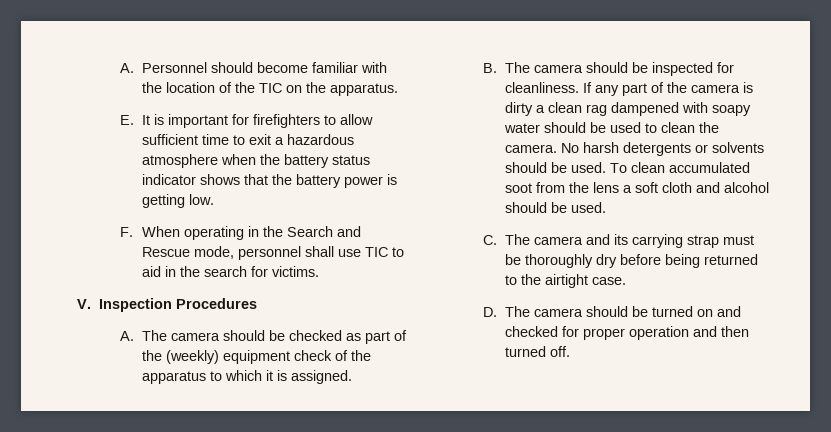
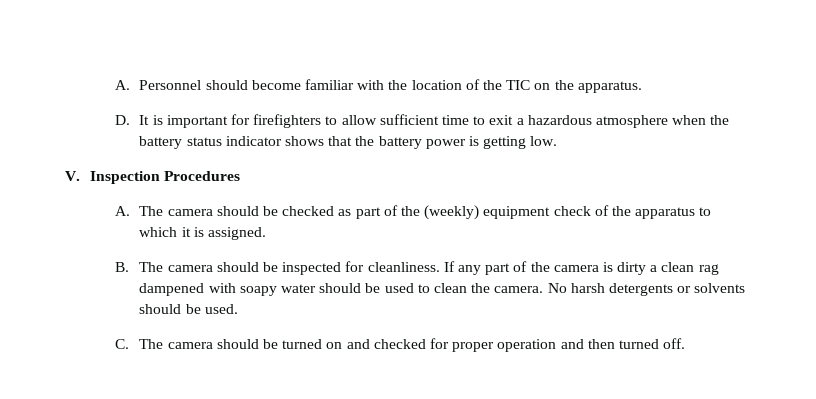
- E. It is important for firefighters to allow sufficient time to exit a hazardous atmosphere when the battery status indicator shows that the battery power is getting low.
+ D. It is important for firefighters to allow sufficient time to exit a hazardous atmosphere when the battery status indicator shows that the battery power is getting low.
- F. When operating in the Search and Rescue mode, personnel shall use TIC to aid in the search for victims.
- No harsh detergents or solvents should be used. To clean accumulated soot from the lens a soft cloth and alcohol should be used.
- C. The camera and its carrying strap must be thoroughly dry before being returned to the airtight case.
- D. The camera should be turned on and checked for proper operation and then turned off.
+ No harsh detergents or solvents should be used.
+ C. The camera should be turned on and checked for proper operation and then turned off.

